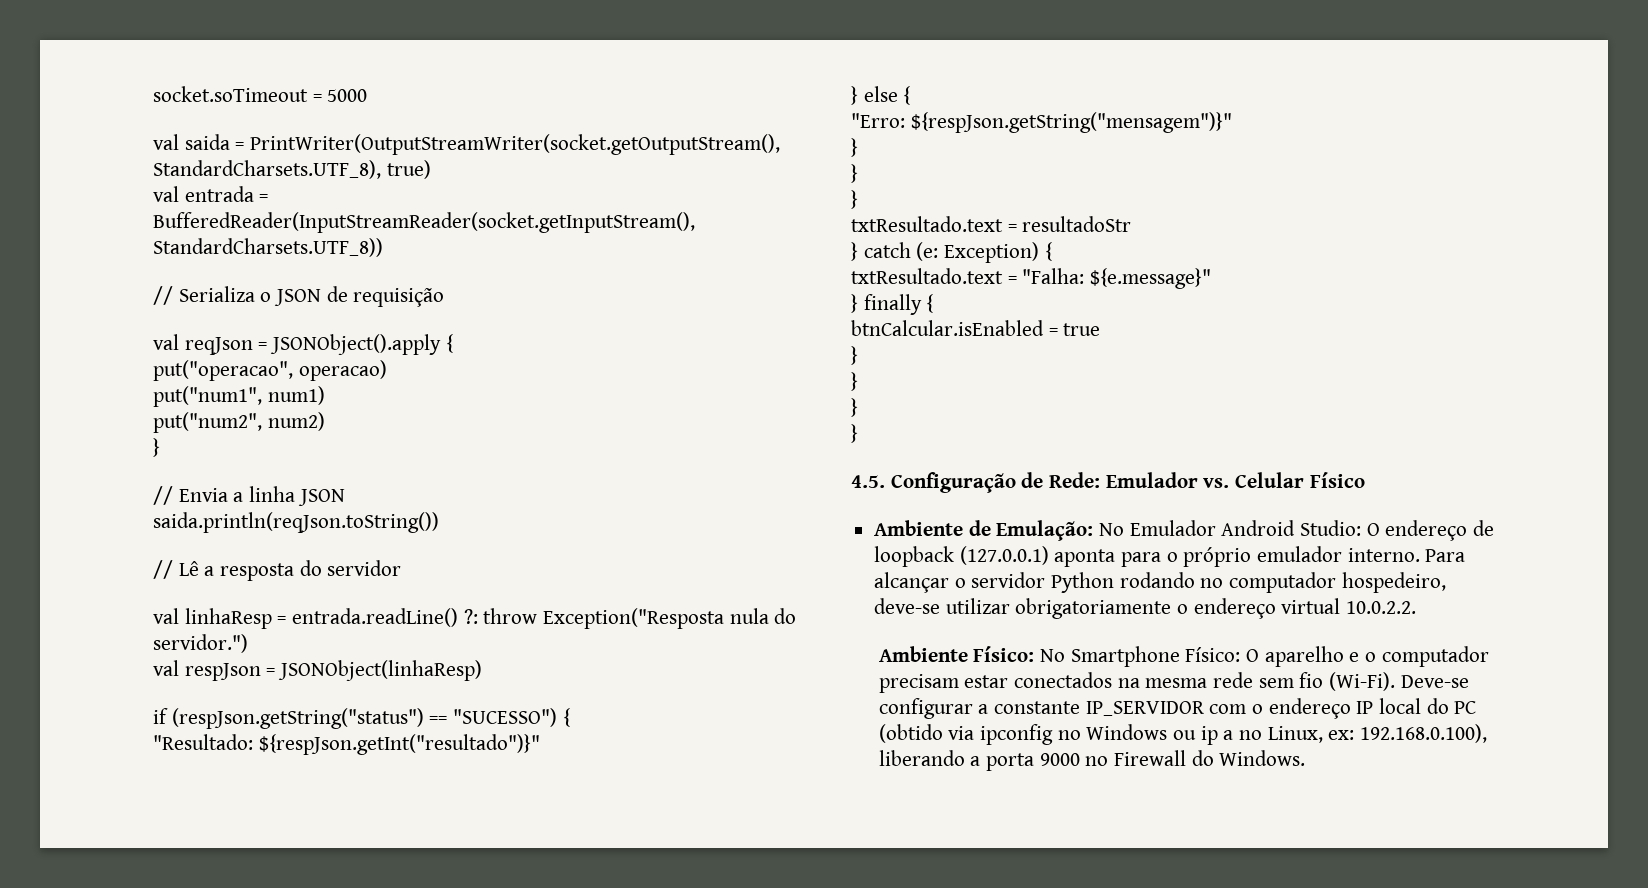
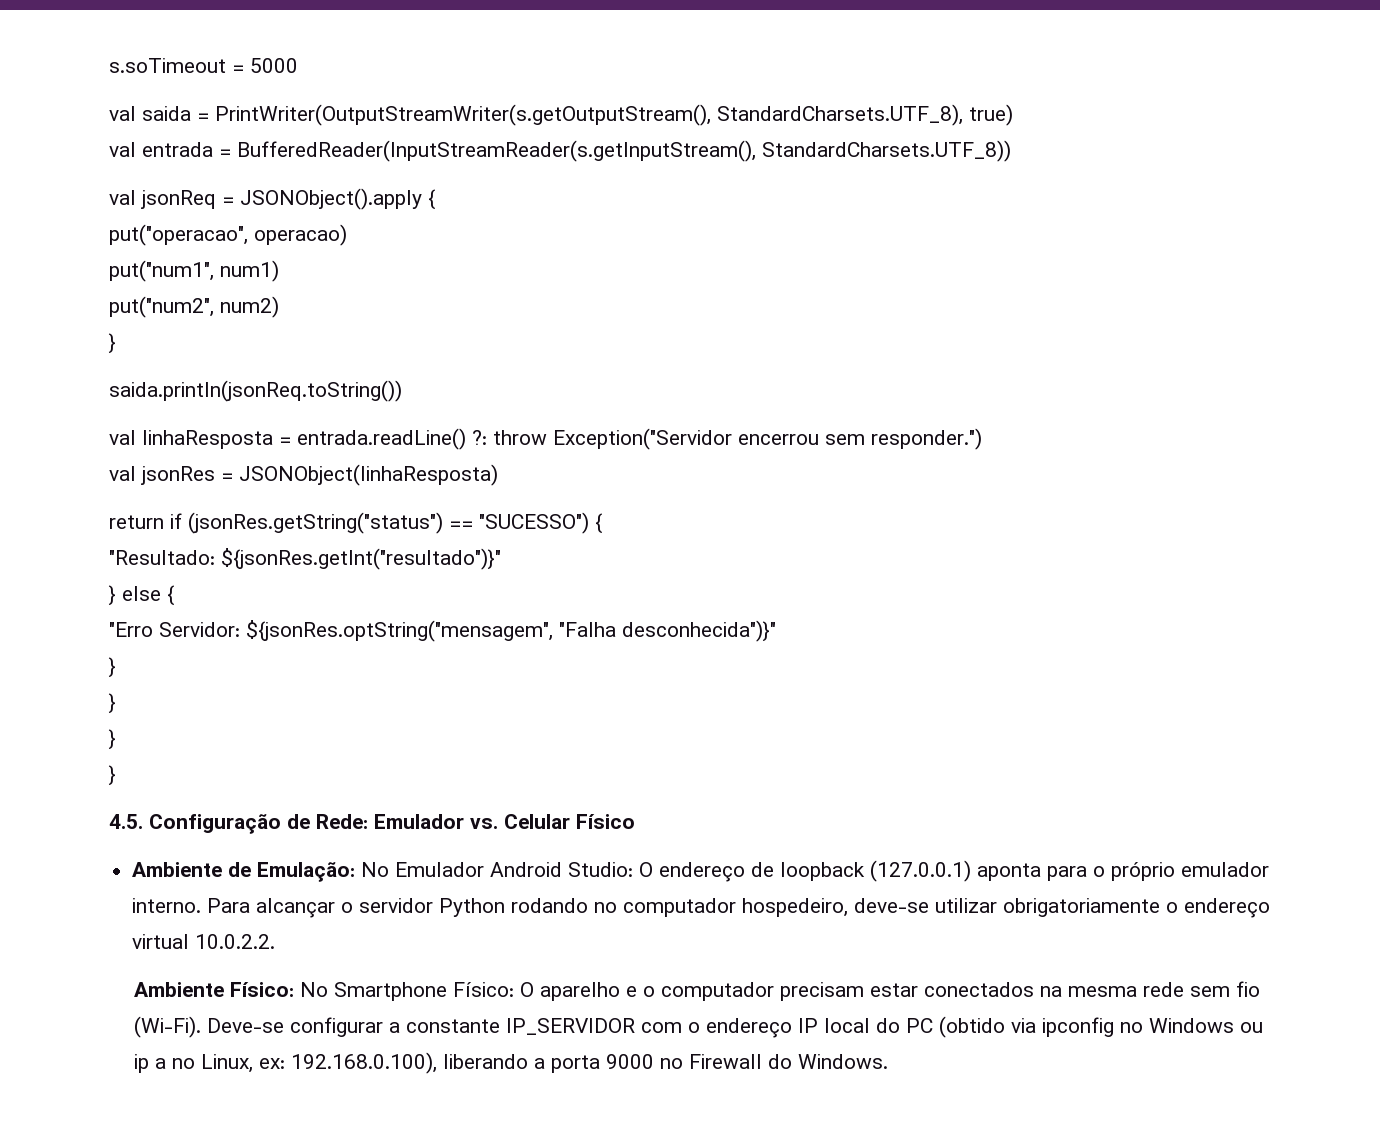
- socket.soTimeout = 5000
+ s.soTimeout = 5000
- val saida = PrintWriter(OutputStreamWriter(socket.getOutputStream(), StandardCharsets.UTF_8), true)
+ val saida = PrintWriter(OutputStreamWriter(s.getOutputStream(), StandardCharsets.UTF_8), true)
- val entrada = BufferedReader(InputStreamReader(socket.getInputStream(), StandardCharsets.UTF_8))
+ val entrada = BufferedReader(InputStreamReader(s.getInputStream(), StandardCharsets.UTF_8))
- // Serializa o JSON de requisição
- val reqJson = JSONObject().apply {
+ val jsonReq = JSONObject().apply {
- // Envia a linha JSON
- saida.println(reqJson.toString())
- // Lê a resposta do servidor
- val linhaResp = entrada.readLine() ?: throw Exception("Resposta nula do servidor.")
- val respJson = JSONObject(linhaResp)
- if (respJson.getString("status") == "SUCESSO") {
+ saida.println(jsonReq.toString())
+ val linhaResposta = entrada.readLine() ?: throw Exception("Servidor encerrou sem responder.")
+ val jsonRes = JSONObject(linhaResposta)
+ return if (jsonRes.getString("status") == "SUCESSO") {
- "Resultado: ${respJson.getInt("resultado")}"
+ "Resultado: ${jsonRes.getInt("resultado")}"
- "Erro: ${respJson.getString("mensagem")}"
- }
- }
- }
- txtResultado.text = resultadoStr
- } catch (e: Exception) {
- txtResultado.text = "Falha: ${e.message}"
- } finally {
- btnCalcular.isEnabled = true
+ "Erro Servidor: ${jsonRes.optString("mensagem", "Falha desconhecida")}"

